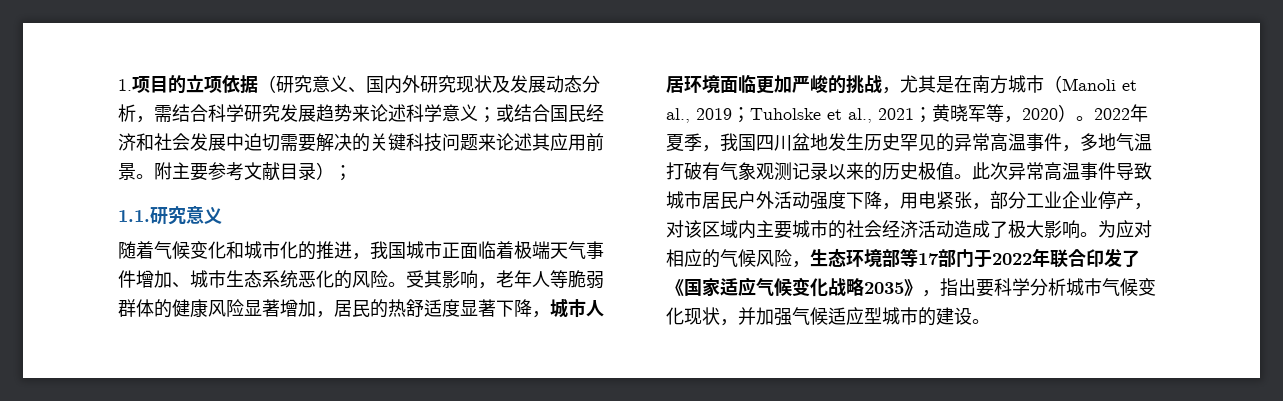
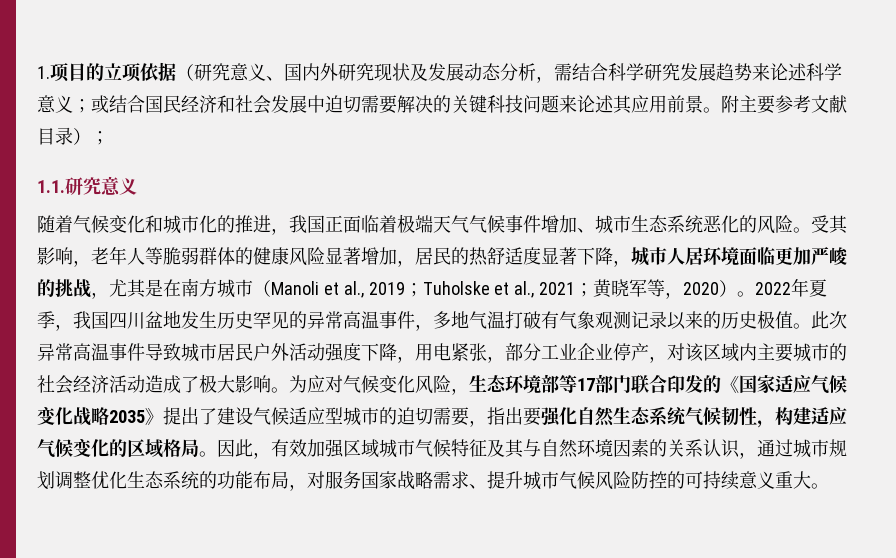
- 随着气候变化和城市化的推进，我国城市正面临着极端天气事件增加、城市生态系统恶化的风险。
+ 随着气候变化和城市化的推进，我国正面临着极端天气气候事件增加、城市生态系统恶化的风险。
- 为应对相应的气候风险，生态环境部等17部门于2022年联合印发了《国家适应气候变化战略2035》，指出要科学分析城市气候变化现状，并加强气候适应型城市的建设。
+ 为应对气候变化风险，生态环境部等17部门联合印发的《国家适应气候变化战略2035》提出了建设气候适应型城市的迫切需要，指出要强化自然生态系统气候韧性，构建适应气候变化的区域格局。因此，有效加强区域城市气候特征及其与自然环境因素的关系认识，通过城市规划调整优化生态系统的功能布局，对服务国家战略需求、提升城市气候风险防控的可持续意义重大。

